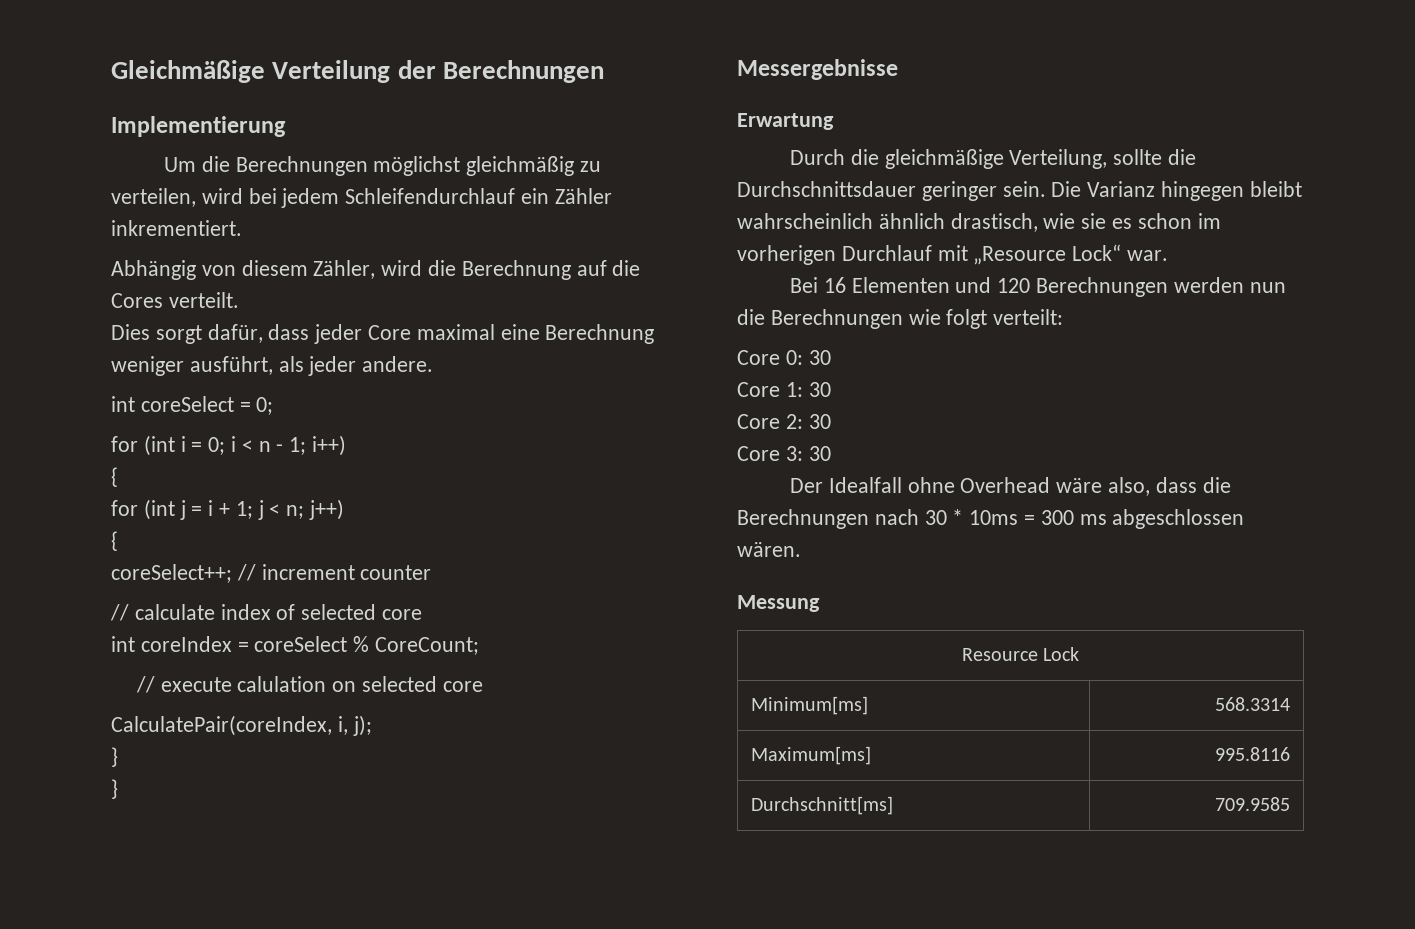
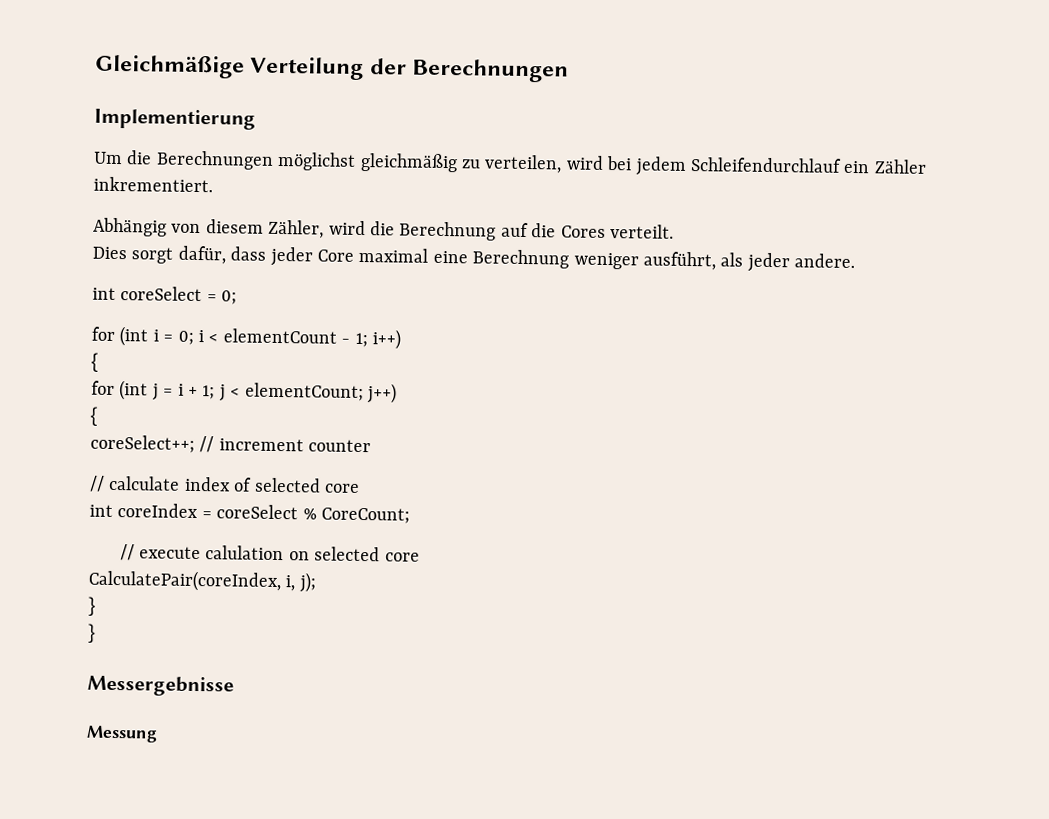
- for (int i = 0; i < n - 1; i++)
+ for (int i = 0; i < elementCount - 1; i++)
- for (int j = i + 1; j < n; j++)
+ for (int j = i + 1; j < elementCount; j++)
- Erwartung
- Durch die gleichmäßige Verteilung, sollte die Durchschnittsdauer geringer sein. Die Varianz hingegen bleibt wahrscheinlich ähnlich drastisch, wie sie es schon im vorherigen Durchlauf mit „Resource Lock“ war.
- Bei 16 Elementen und 120 Berechnungen werden nun die Berechnungen wie folgt verteilt:
- Core 0: 30
- Core 1: 30
- Core 2: 30
- Core 3: 30
- Der Idealfall ohne Overhead wäre also, dass die Berechnungen nach 30 * 10ms = 300 ms abgeschlossen wären.
  Messung
- Resource Lock
- Minimum[ms] | 568.3314
- Maximum[ms] | 995.8116
- Durchschnitt[ms] | 709.9585

